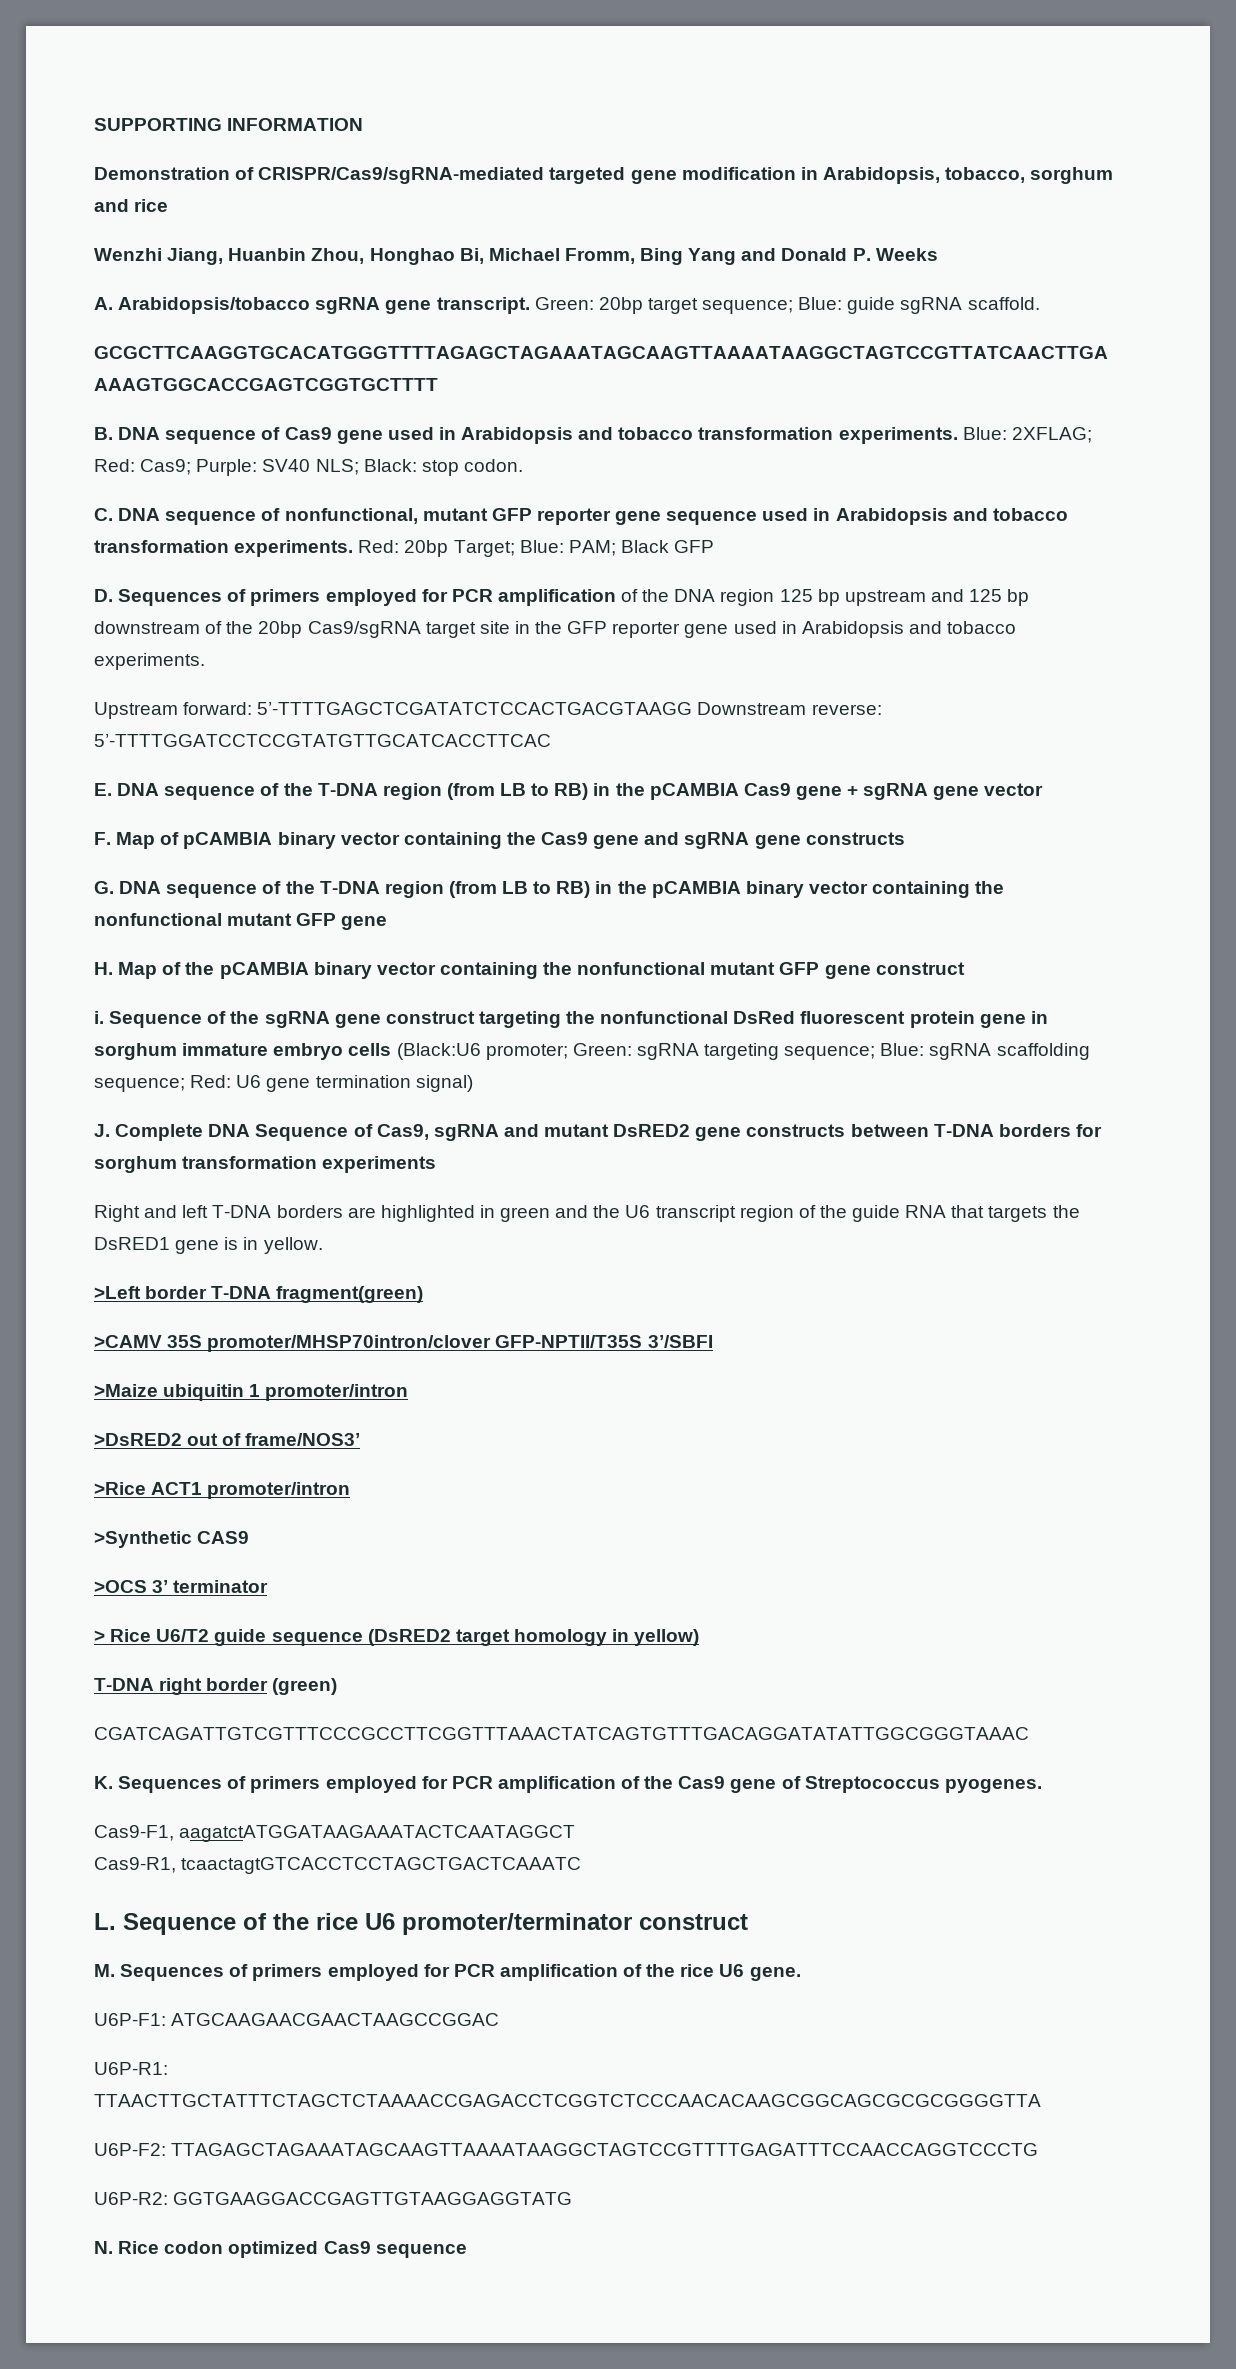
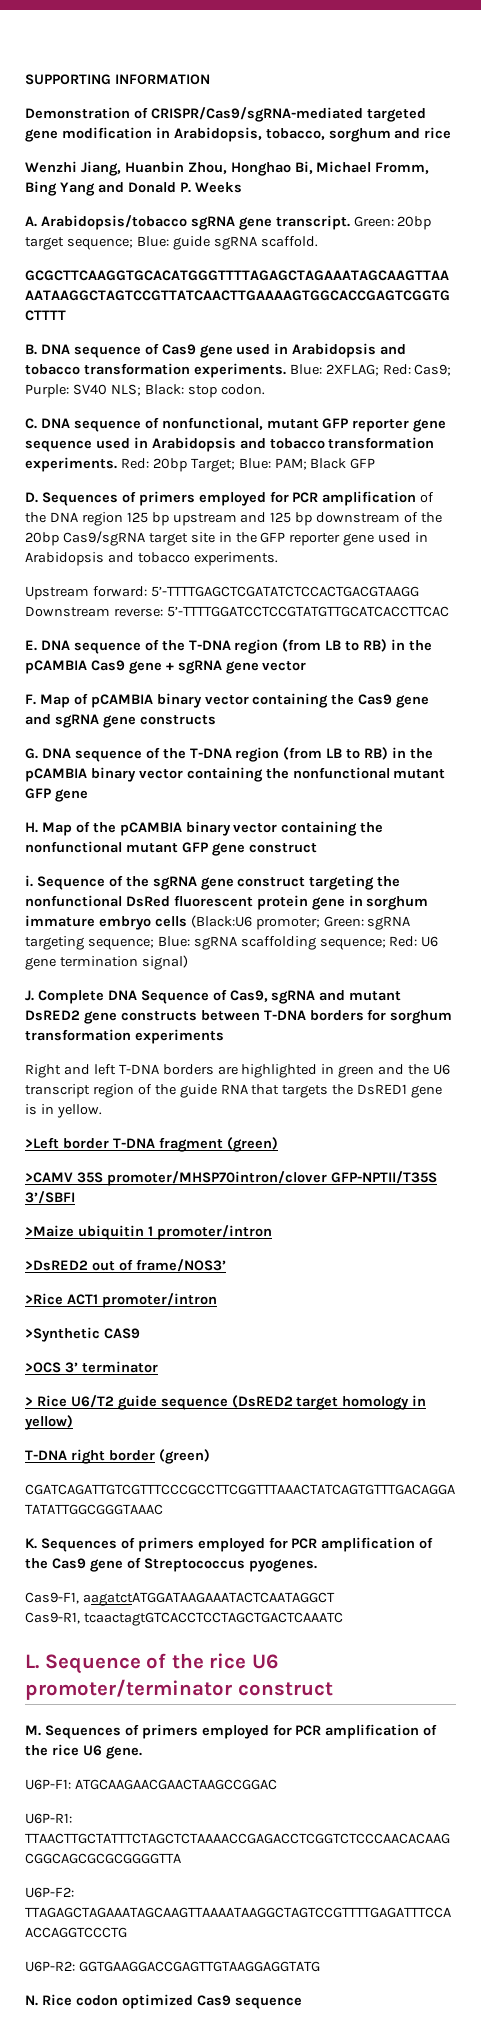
- >Left border T-DNA fragment(green)
+ >Left border T-DNA fragment (green)

